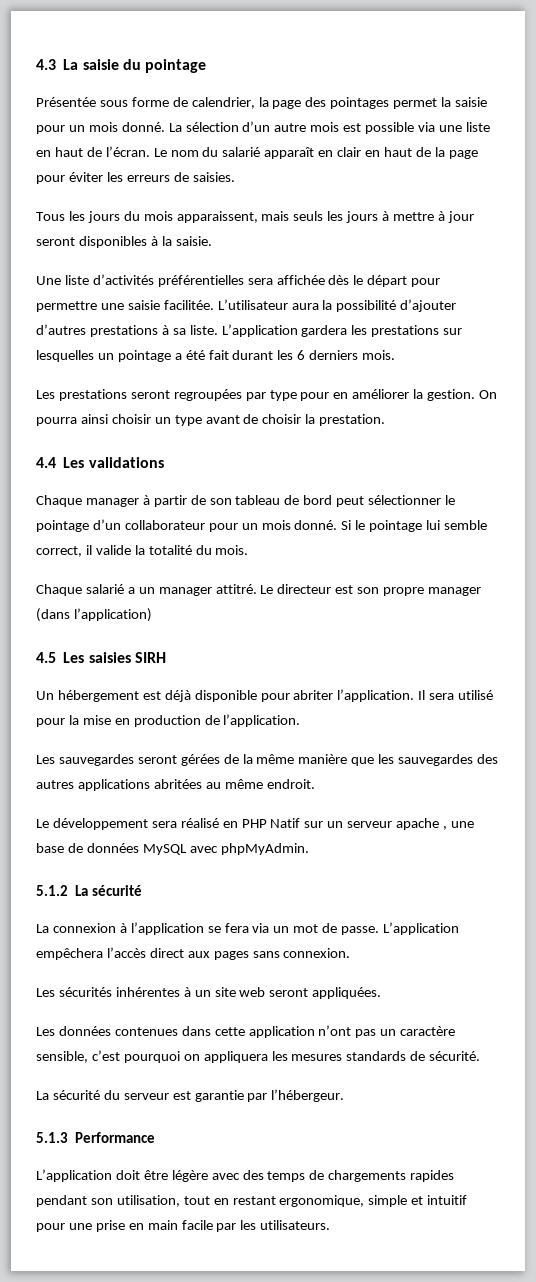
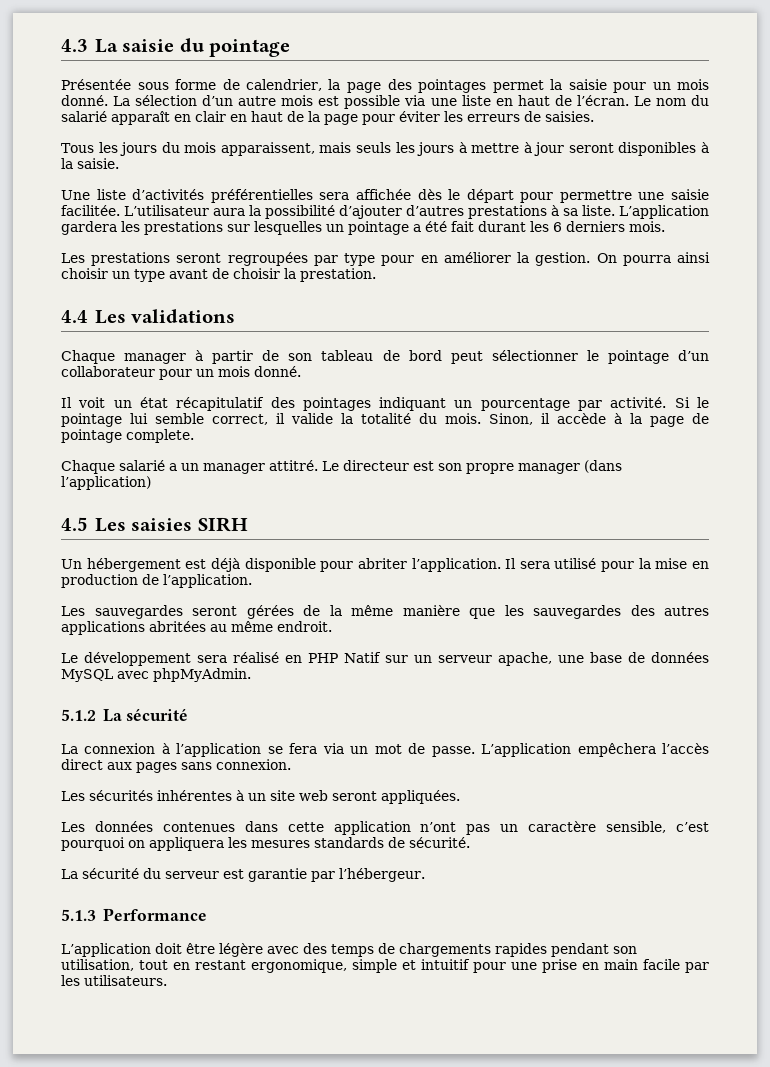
- Chaque manager à partir de son tableau de bord peut sélectionner le pointage d’un collaborateur pour un mois donné. Si le pointage lui semble correct, il valide la totalité du mois.
+ Chaque manager à partir de son tableau de bord peut sélectionner le pointage d’un collaborateur pour un mois donné.
+ Il voit un état récapitulatif des pointages indiquant un pourcentage par activité. Si le pointage lui semble correct, il valide la totalité du mois. Sinon, il accède à la page de pointage complete.
- Le développement sera réalisé en PHP Natif sur un serveur apache , une base de données MySQL avec phpMyAdmin.
+ Le développement sera réalisé en PHP Natif sur un serveur apache, une base de données MySQL avec phpMyAdmin.

